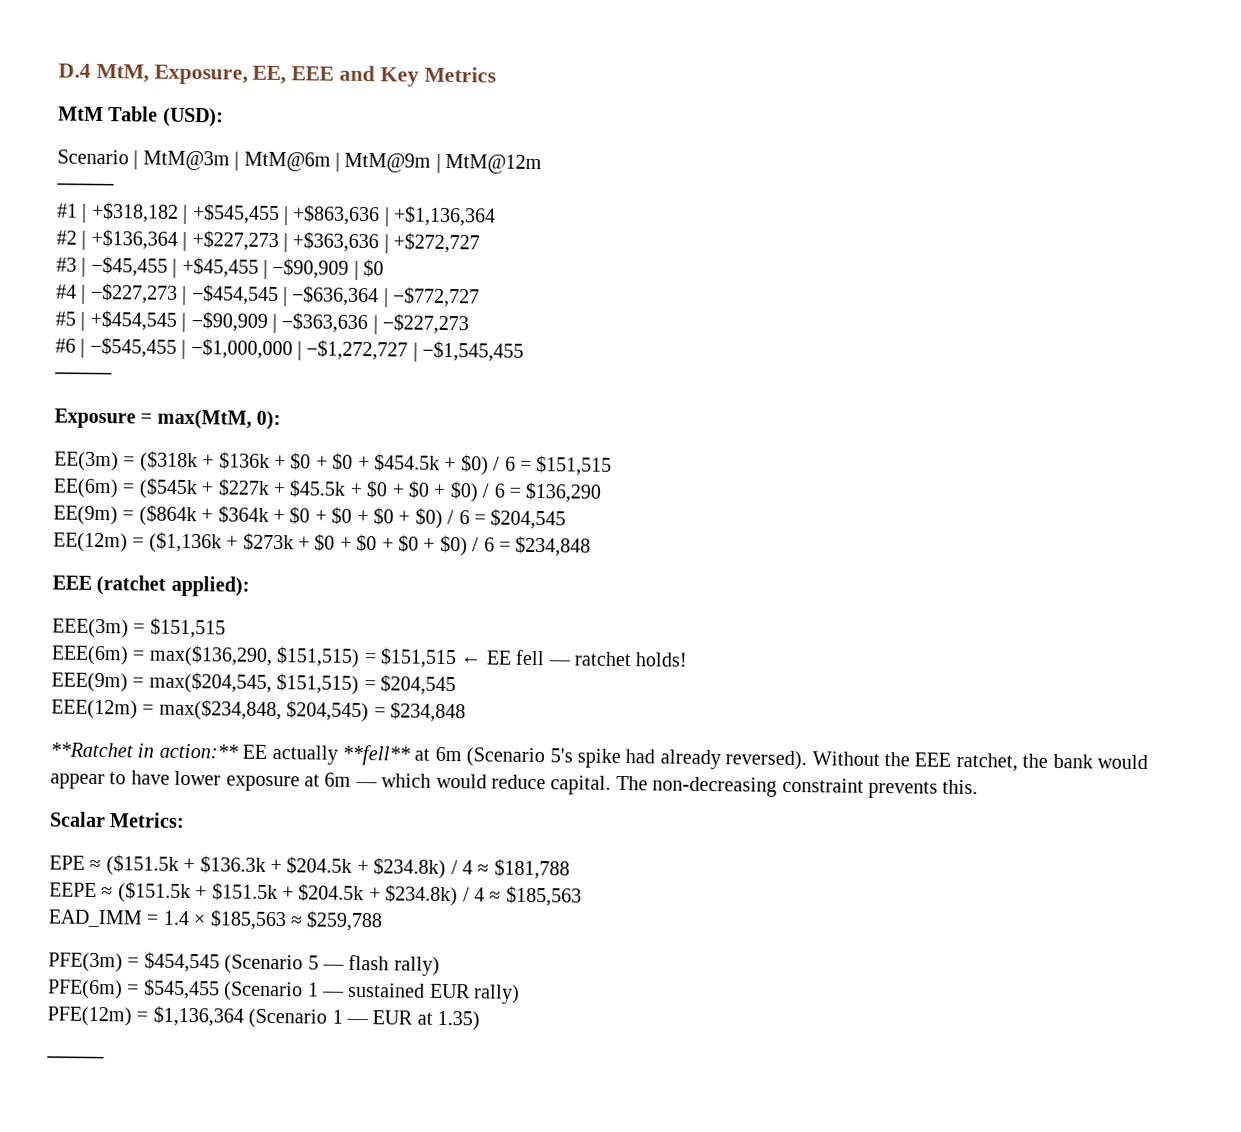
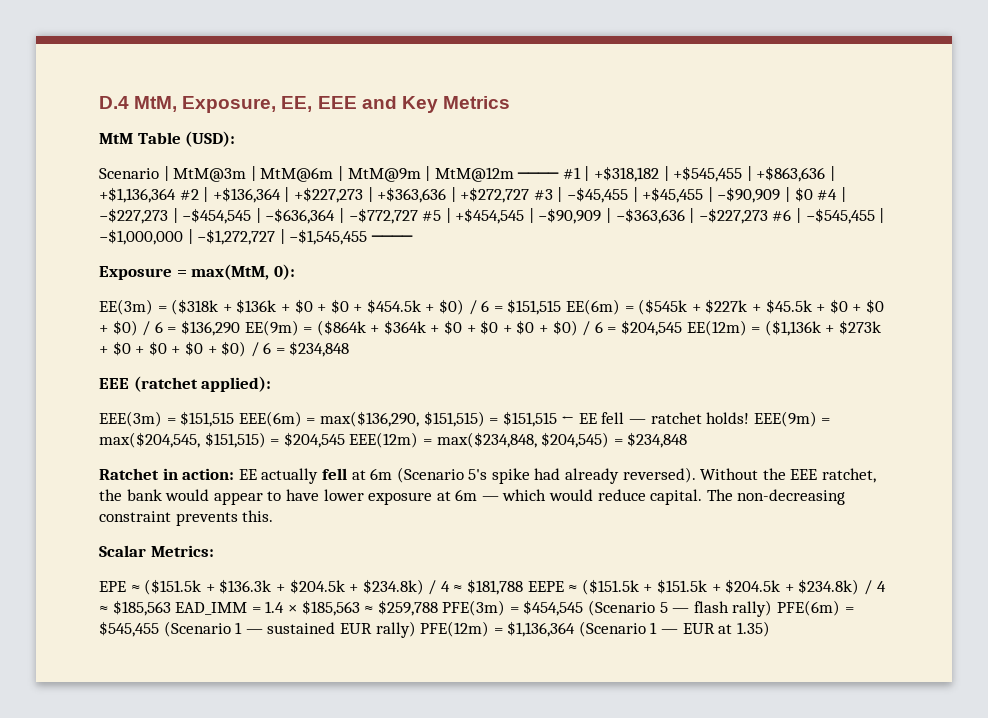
- Scenario | MtM@3m | MtM@6m | MtM@9m | MtM@12m
- ────
- #1 | +$318,182 | +$545,455 | +$863,636 | +$1,136,364
- #2 | +$136,364 | +$227,273 | +$363,636 | +$272,727
- #3 | −$45,455 | +$45,455 | −$90,909 | $0
- #4 | −$227,273 | −$454,545 | −$636,364 | −$772,727
- #5 | +$454,545 | −$90,909 | −$363,636 | −$227,273
- #6 | −$545,455 | −$1,000,000 | −$1,272,727 | −$1,545,455
- ────
+ Scenario | MtM@3m | MtM@6m | MtM@9m | MtM@12m ──── #1 | +$318,182 | +$545,455 | +$863,636 | +$1,136,364 #2 | +$136,364 | +$227,273 | +$363,636 | +$272,727 #3 | −$45,455 | +$45,455 | −$90,909 | $0 #4 | −$227,273 | −$454,545 | −$636,364 | −$772,727 #5 | +$454,545 | −$90,909 | −$363,636 | −$227,273 #6 | −$545,455 | −$1,000,000 | −$1,272,727 | −$1,545,455 ────
- EE(3m) = ($318k + $136k + $0 + $0 + $454.5k + $0) / 6 = $151,515
- EE(6m) = ($545k + $227k + $45.5k + $0 + $0 + $0) / 6 = $136,290
- EE(9m) = ($864k + $364k + $0 + $0 + $0 + $0) / 6 = $204,545
- EE(12m) = ($1,136k + $273k + $0 + $0 + $0 + $0) / 6 = $234,848
+ EE(3m) = ($318k + $136k + $0 + $0 + $454.5k + $0) / 6 = $151,515 EE(6m) = ($545k + $227k + $45.5k + $0 + $0 + $0) / 6 = $136,290 EE(9m) = ($864k + $364k + $0 + $0 + $0 + $0) / 6 = $204,545 EE(12m) = ($1,136k + $273k + $0 + $0 + $0 + $0) / 6 = $234,848
- EEE(3m) = $151,515
- EEE(6m) = max($136,290, $151,515) = $151,515 ← EE fell — ratchet holds!
- EEE(9m) = max($204,545, $151,515) = $204,545
- EEE(12m) = max($234,848, $204,545) = $234,848
+ EEE(3m) = $151,515 EEE(6m) = max($136,290, $151,515) = $151,515 ← EE fell — ratchet holds! EEE(9m) = max($204,545, $151,515) = $204,545 EEE(12m) = max($234,848, $204,545) = $234,848
- **Ratchet in action:** EE actually **fell** at 6m (Scenario 5's spike had already reversed).
+ Ratchet in action: EE actually fell at 6m (Scenario 5's spike had already reversed).
- EPE ≈ ($151.5k + $136.3k + $204.5k + $234.8k) / 4 ≈ $181,788
- EEPE ≈ ($151.5k + $151.5k + $204.5k + $234.8k) / 4 ≈ $185,563
- EAD_IMM = 1.4 × $185,563 ≈ $259,788
- PFE(3m) = $454,545 (Scenario 5 — flash rally)
- PFE(6m) = $545,455 (Scenario 1 — sustained EUR rally)
- PFE(12m) = $1,136,364 (Scenario 1 — EUR at 1.35)
- ────
+ EPE ≈ ($151.5k + $136.3k + $204.5k + $234.8k) / 4 ≈ $181,788 EEPE ≈ ($151.5k + $151.5k + $204.5k + $234.8k) / 4 ≈ $185,563 EAD_IMM = 1.4 × $185,563 ≈ $259,788 PFE(3m) = $454,545 (Scenario 5 — flash rally) PFE(6m) = $545,455 (Scenario 1 — sustained EUR rally) PFE(12m) = $1,136,364 (Scenario 1 — EUR at 1.35)

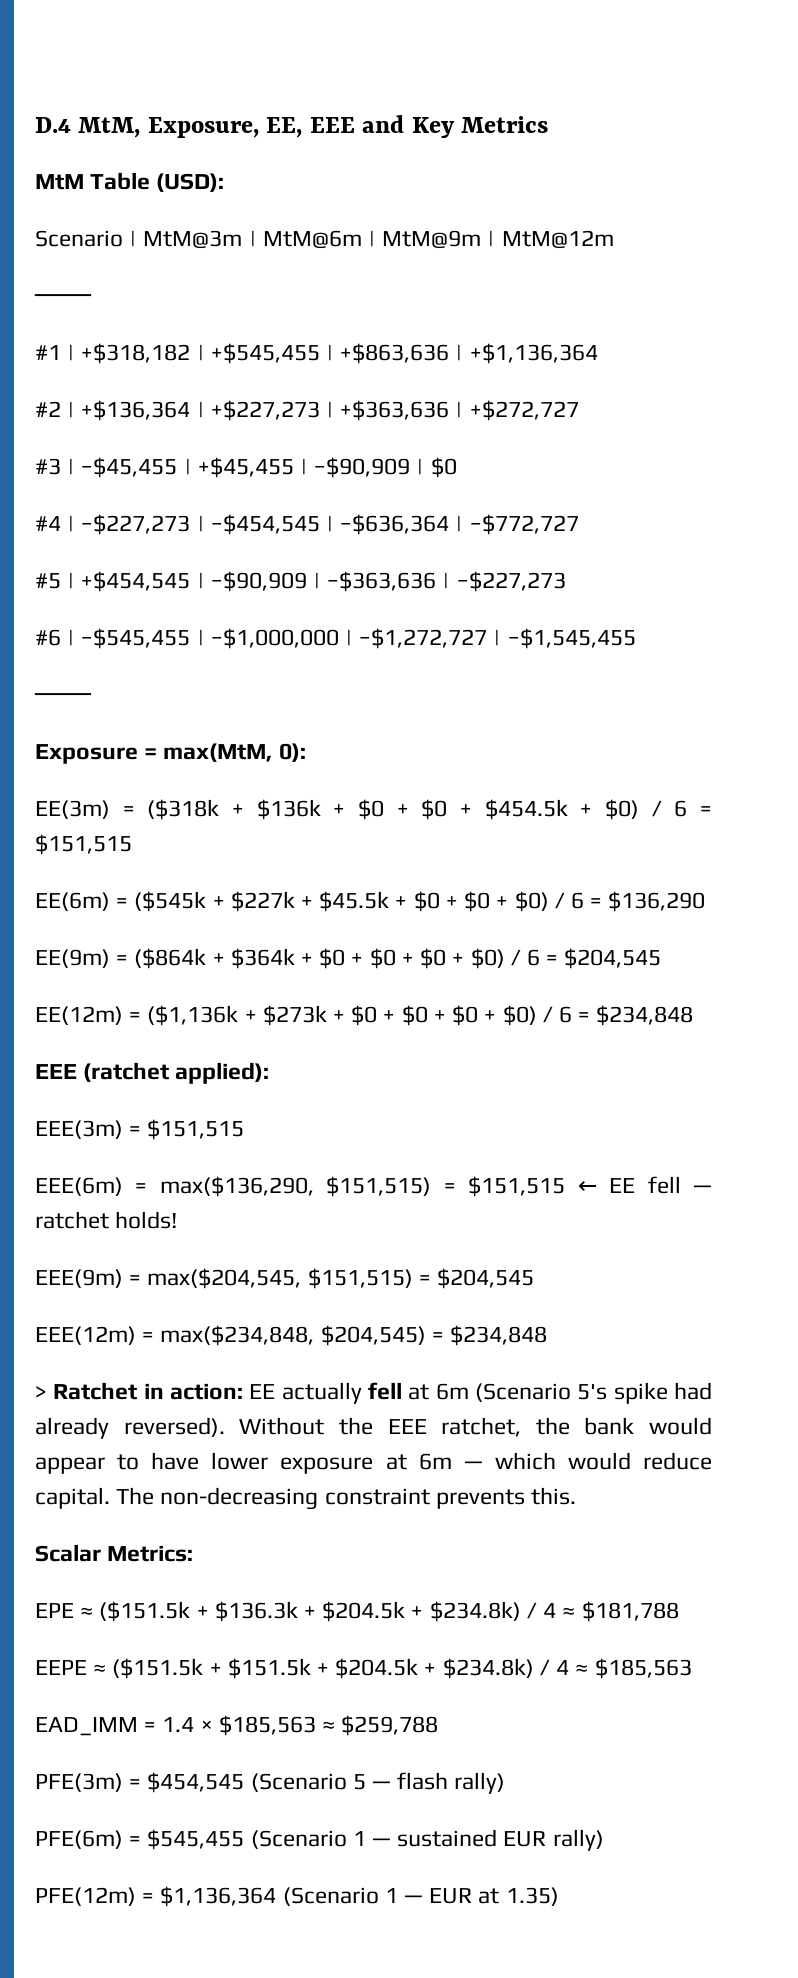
- Scenario | MtM@3m | MtM@6m | MtM@9m | MtM@12m ──── #1 | +$318,182 | +$545,455 | +$863,636 | +$1,136,364 #2 | +$136,364 | +$227,273 | +$363,636 | +$272,727 #3 | −$45,455 | +$45,455 | −$90,909 | $0 #4 | −$227,273 | −$454,545 | −$636,364 | −$772,727 #5 | +$454,545 | −$90,909 | −$363,636 | −$227,273 #6 | −$545,455 | −$1,000,000 | −$1,272,727 | −$1,545,455 ────
+ Scenario | MtM@3m | MtM@6m | MtM@9m | MtM@12m
+ ────
+ #1 | +$318,182 | +$545,455 | +$863,636 | +$1,136,364
+ #2 | +$136,364 | +$227,273 | +$363,636 | +$272,727
+ #3 | −$45,455 | +$45,455 | −$90,909 | $0
+ #4 | −$227,273 | −$454,545 | −$636,364 | −$772,727
+ #5 | +$454,545 | −$90,909 | −$363,636 | −$227,273
+ #6 | −$545,455 | −$1,000,000 | −$1,272,727 | −$1,545,455
+ ────
- EE(3m) = ($318k + $136k + $0 + $0 + $454.5k + $0) / 6 = $151,515 EE(6m) = ($545k + $227k + $45.5k + $0 + $0 + $0) / 6 = $136,290 EE(9m) = ($864k + $364k + $0 + $0 + $0 + $0) / 6 = $204,545 EE(12m) = ($1,136k + $273k + $0 + $0 + $0 + $0) / 6 = $234,848
+ EE(3m) = ($318k + $136k + $0 + $0 + $454.5k + $0) / 6 = $151,515
+ EE(6m) = ($545k + $227k + $45.5k + $0 + $0 + $0) / 6 = $136,290
+ EE(9m) = ($864k + $364k + $0 + $0 + $0 + $0) / 6 = $204,545
+ EE(12m) = ($1,136k + $273k + $0 + $0 + $0 + $0) / 6 = $234,848
- EEE(3m) = $151,515 EEE(6m) = max($136,290, $151,515) = $151,515 ← EE fell — ratchet holds! EEE(9m) = max($204,545, $151,515) = $204,545 EEE(12m) = max($234,848, $204,545) = $234,848
+ EEE(3m) = $151,515
+ EEE(6m) = max($136,290, $151,515) = $151,515 ← EE fell — ratchet holds!
+ EEE(9m) = max($204,545, $151,515) = $204,545
+ EEE(12m) = max($234,848, $204,545) = $234,848
- Ratchet in action: EE actually fell at 6m (Scenario 5's spike had already reversed).
+ > Ratchet in action: EE actually fell at 6m (Scenario 5's spike had already reversed).
- EPE ≈ ($151.5k + $136.3k + $204.5k + $234.8k) / 4 ≈ $181,788 EEPE ≈ ($151.5k + $151.5k + $204.5k + $234.8k) / 4 ≈ $185,563 EAD_IMM = 1.4 × $185,563 ≈ $259,788 PFE(3m) = $454,545 (Scenario 5 — flash rally) PFE(6m) = $545,455 (Scenario 1 — sustained EUR rally) PFE(12m) = $1,136,364 (Scenario 1 — EUR at 1.35)
+ EPE ≈ ($151.5k + $136.3k + $204.5k + $234.8k) / 4 ≈ $181,788
+ EEPE ≈ ($151.5k + $151.5k + $204.5k + $234.8k) / 4 ≈ $185,563
+ EAD_IMM = 1.4 × $185,563 ≈ $259,788
+ PFE(3m) = $454,545 (Scenario 5 — flash rally)
+ PFE(6m) = $545,455 (Scenario 1 — sustained EUR rally)
+ PFE(12m) = $1,136,364 (Scenario 1 — EUR at 1.35)

